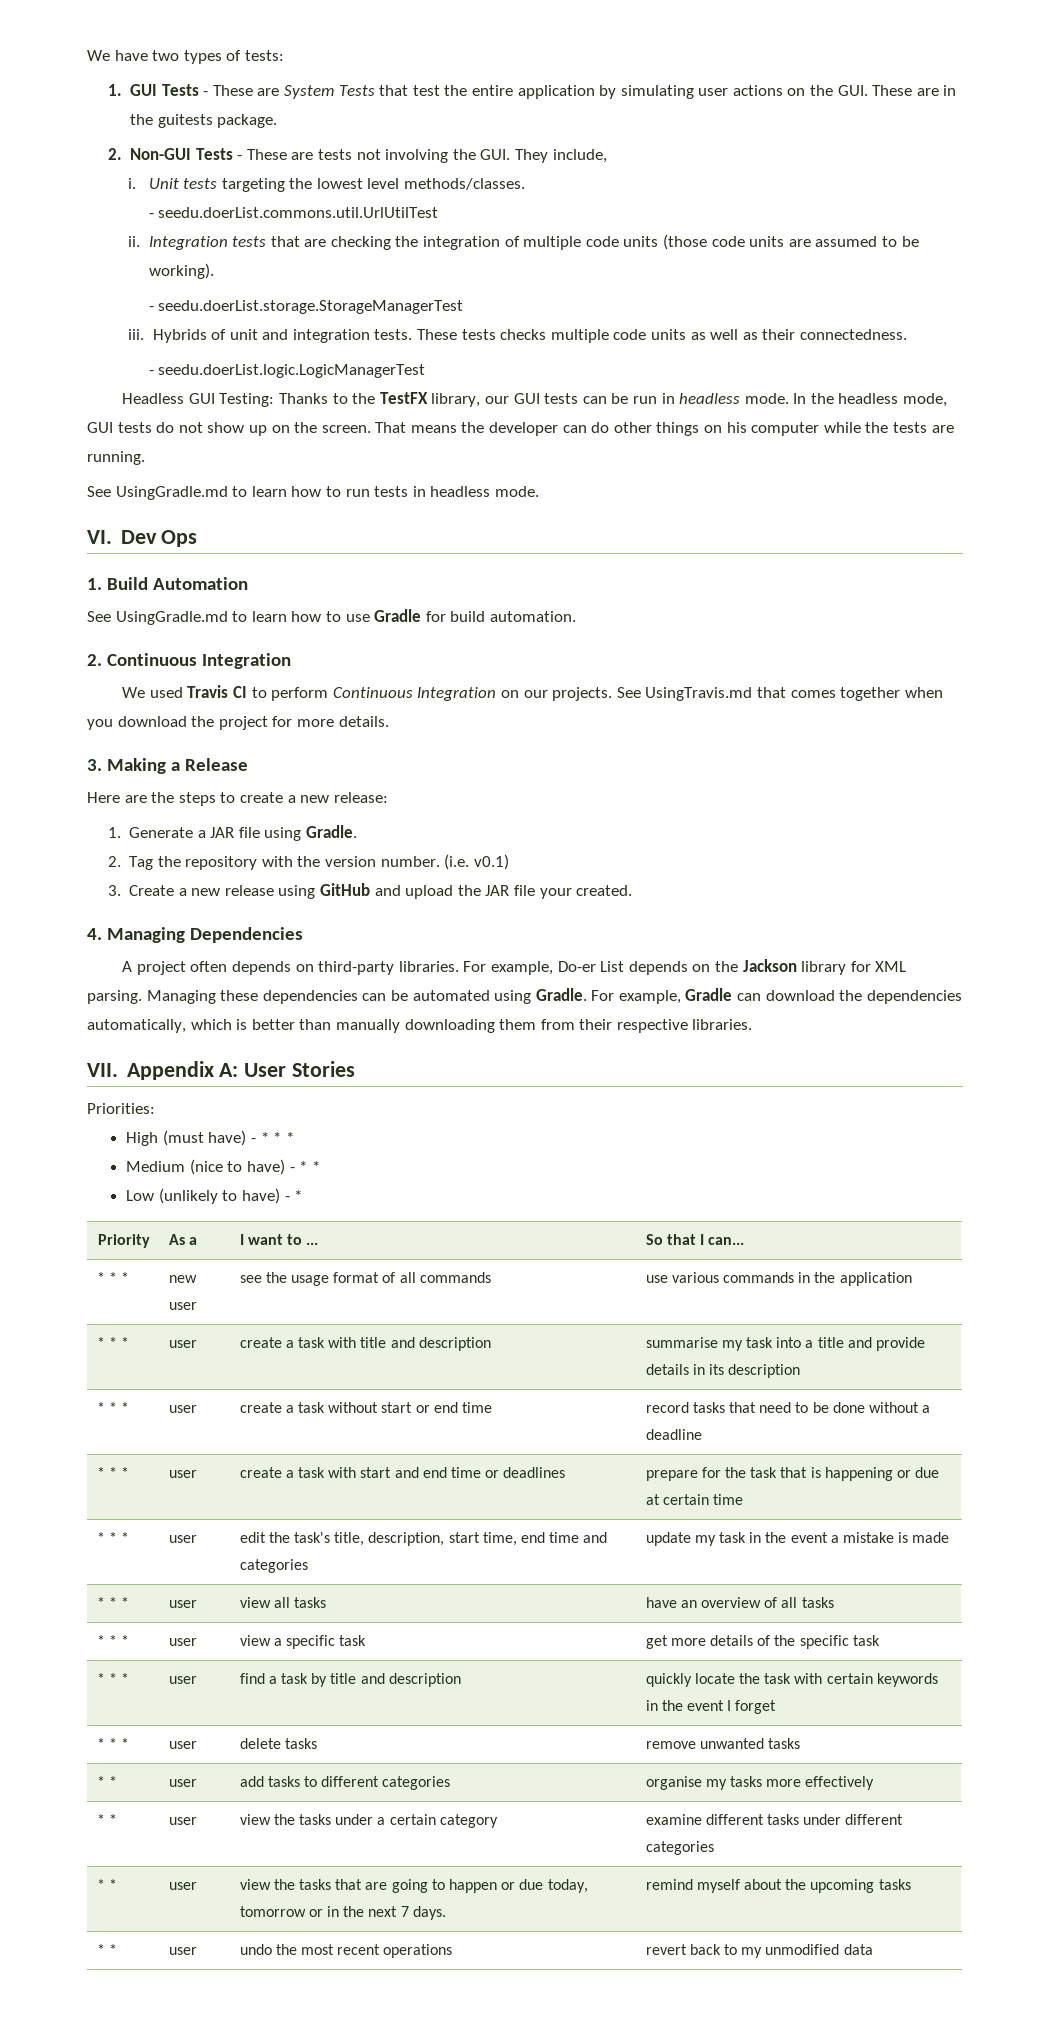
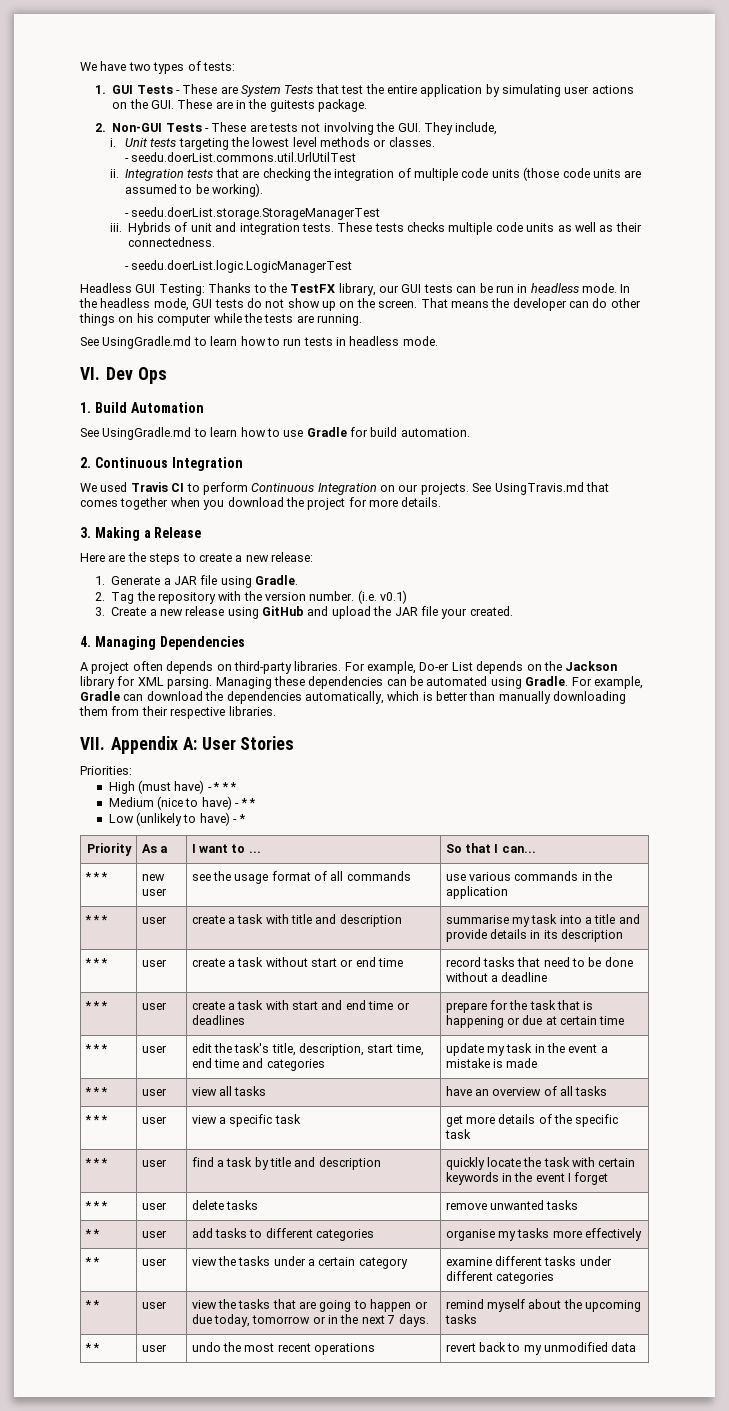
- Unit tests targeting the lowest level methods/classes.
+ Unit tests targeting the lowest level methods or classes.

